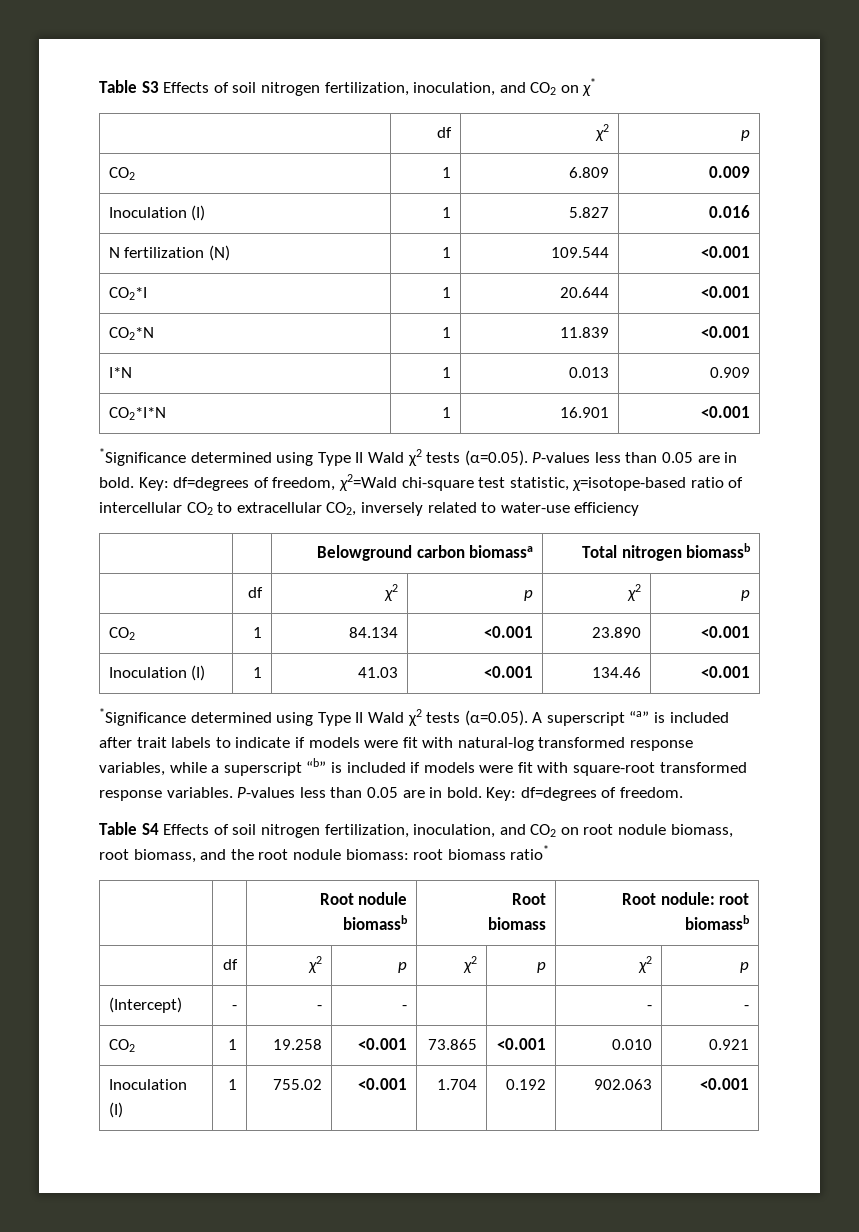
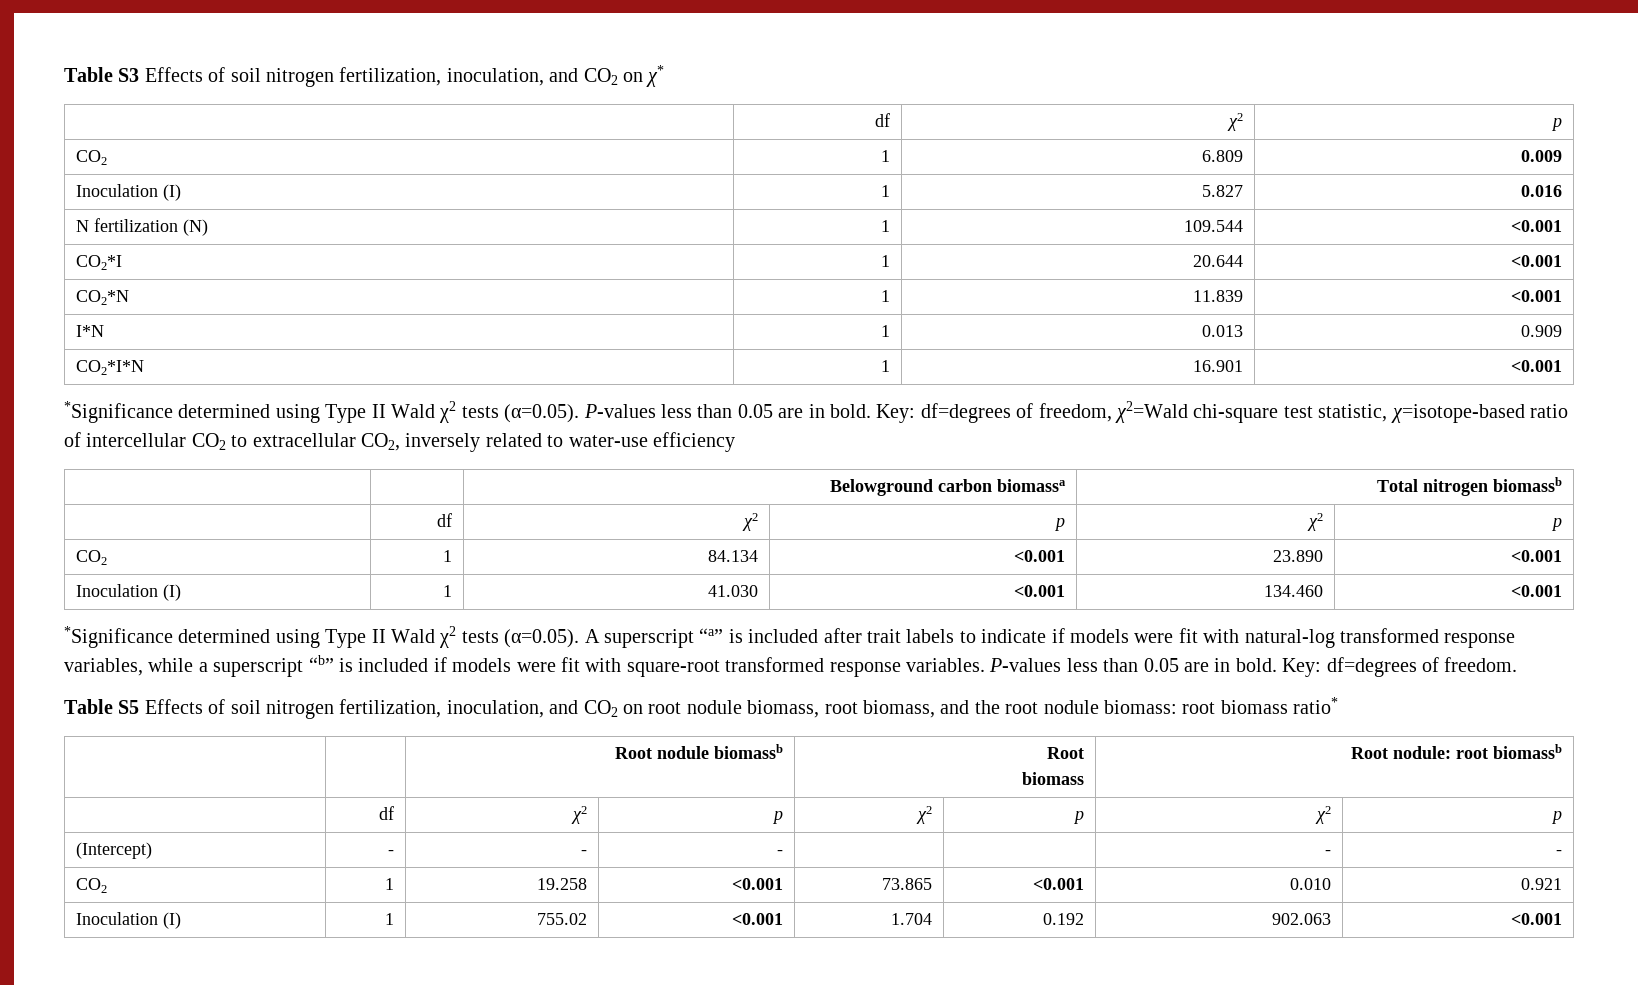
- Inoculation (I) | 1 | 41.03 | <0.001 | 134.46 | <0.001
+ Inoculation (I) | 1 | 41.030 | <0.001 | 134.460 | <0.001
- Table S4 Effects of soil nitrogen fertilization, inoculation, and CO2 on root nodule biomass, root biomass, and the root nodule biomass: root biomass ratio*
+ Table S5 Effects of soil nitrogen fertilization, inoculation, and CO2 on root nodule biomass, root biomass, and the root nodule biomass: root biomass ratio*

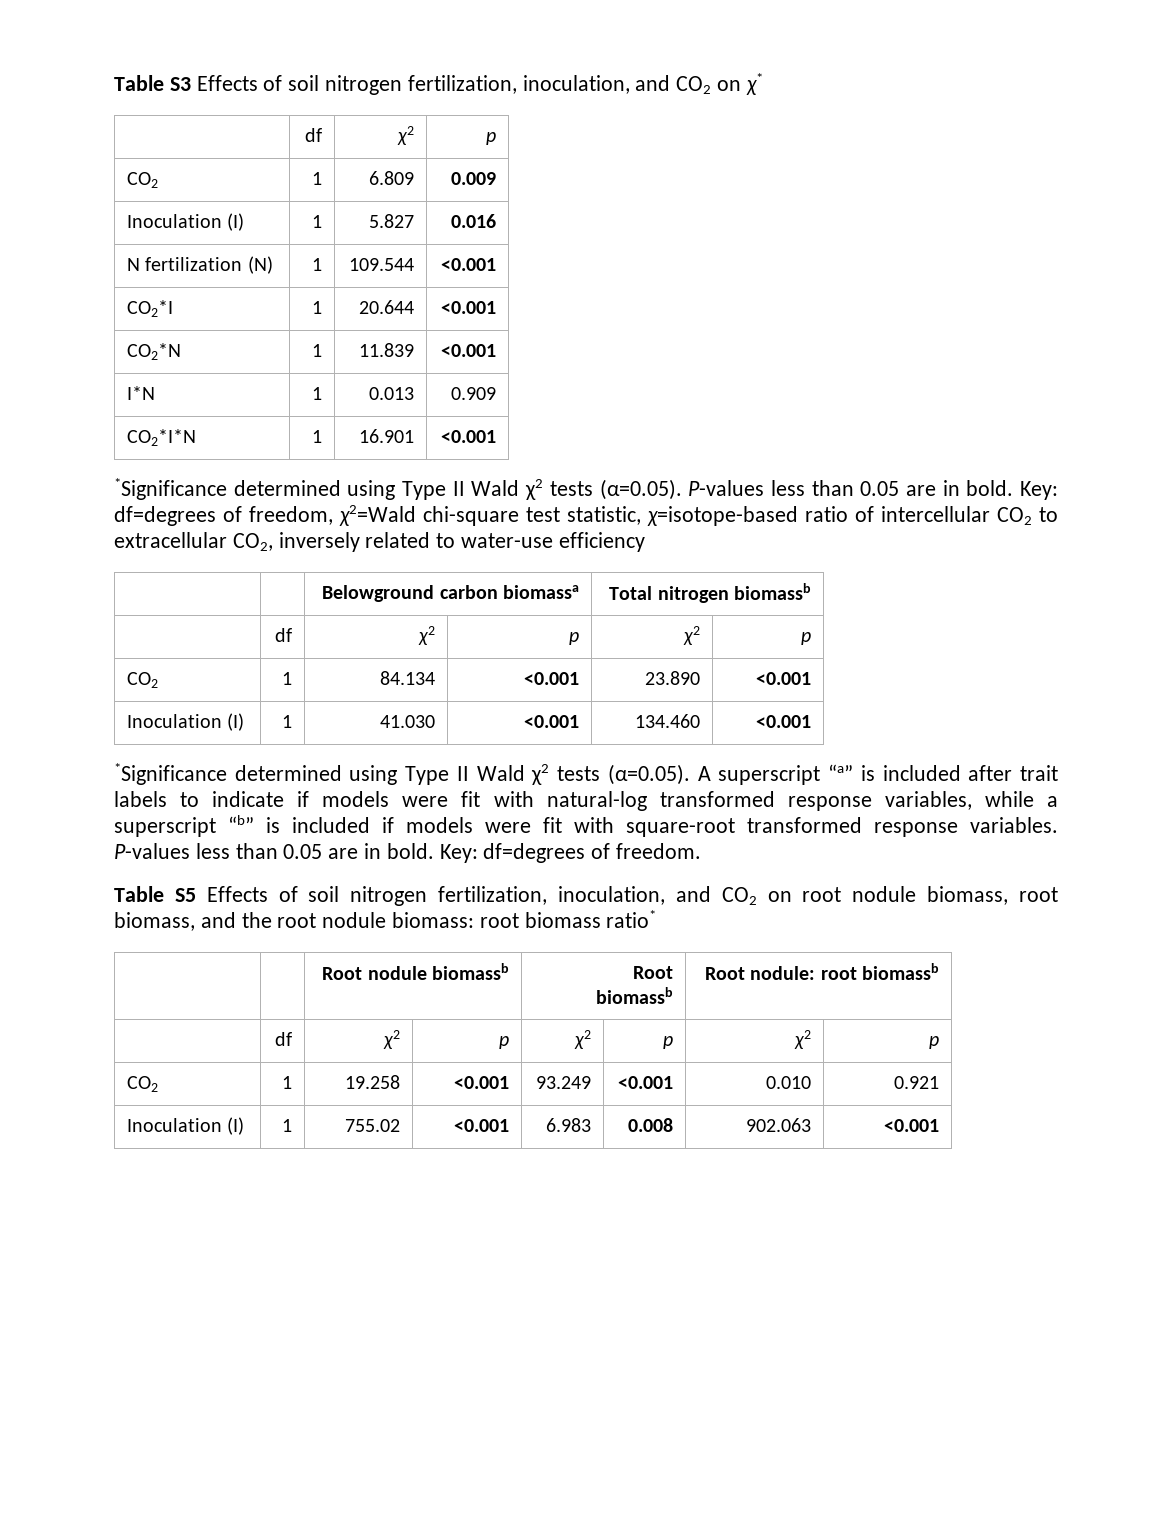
  | | Root nodule biomassb | Root
- biomass | Root nodule: root biomassb
+ biomassb | Root nodule: root biomassb
- (Intercept) | - | - | - | | | - | -
- CO2 | 1 | 19.258 | <0.001 | 73.865 | <0.001 | 0.010 | 0.921
+ CO2 | 1 | 19.258 | <0.001 | 93.249 | <0.001 | 0.010 | 0.921
- Inoculation (I) | 1 | 755.02 | <0.001 | 1.704 | 0.192 | 902.063 | <0.001
+ Inoculation (I) | 1 | 755.02 | <0.001 | 6.983 | 0.008 | 902.063 | <0.001

